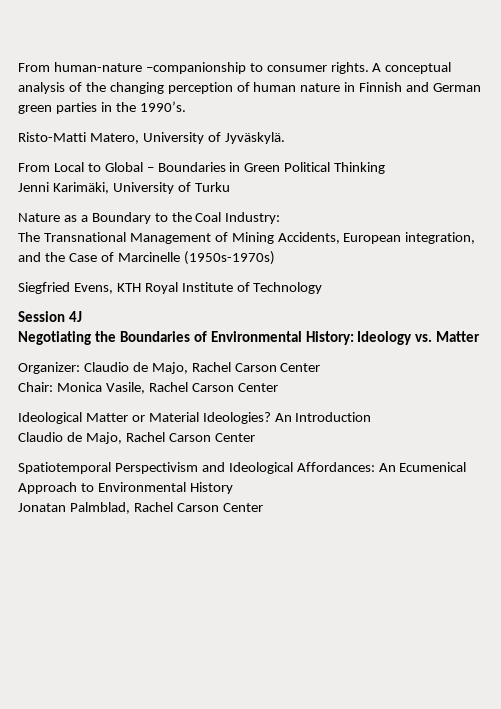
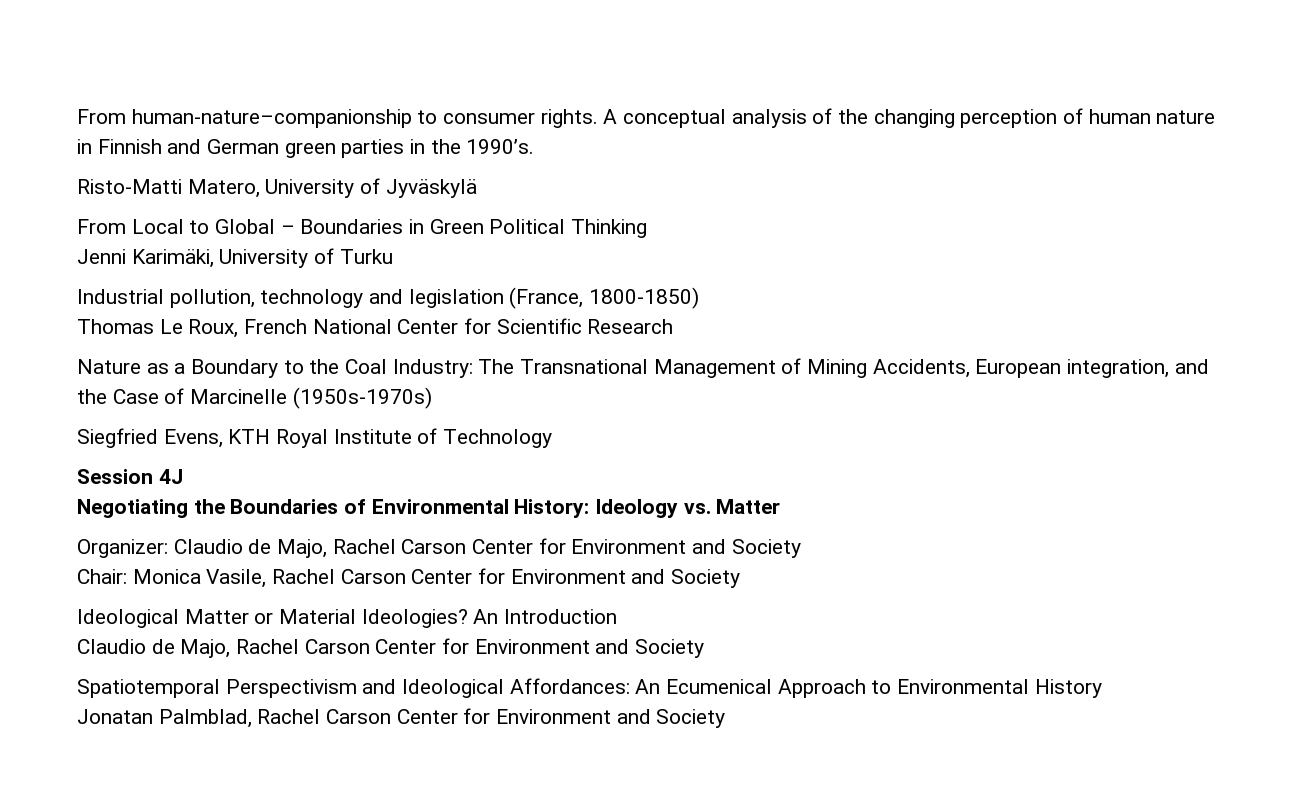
- From human-nature –companionship to consumer rights.
+ From human-nature–companionship to consumer rights.
- Risto-Matti Matero, University of Jyväskylä.
+ Risto-Matti Matero, University of Jyväskylä
+ Industrial pollution, technology and legislation (France, 1800-1850)
+ Thomas Le Roux, French National Center for Scientific Research
- Nature as a Boundary to the Coal Industry:
- The Transnational Management of Mining Accidents, European integration, and the Case of Marcinelle (1950s-1970s)
+ Nature as a Boundary to the Coal Industry: The Transnational Management of Mining Accidents, European integration, and the Case of Marcinelle (1950s-1970s)
- Organizer: Claudio de Majo, Rachel Carson Center
+ Organizer: Claudio de Majo, Rachel Carson Center for Environment and Society
- Chair: Monica Vasile, Rachel Carson Center
+ Chair: Monica Vasile, Rachel Carson Center for Environment and Society
  An Introduction
- Claudio de Majo, Rachel Carson Center
+ Claudio de Majo, Rachel Carson Center for Environment and Society
- Jonatan Palmblad, Rachel Carson Center
+ Jonatan Palmblad, Rachel Carson Center for Environment and Society

